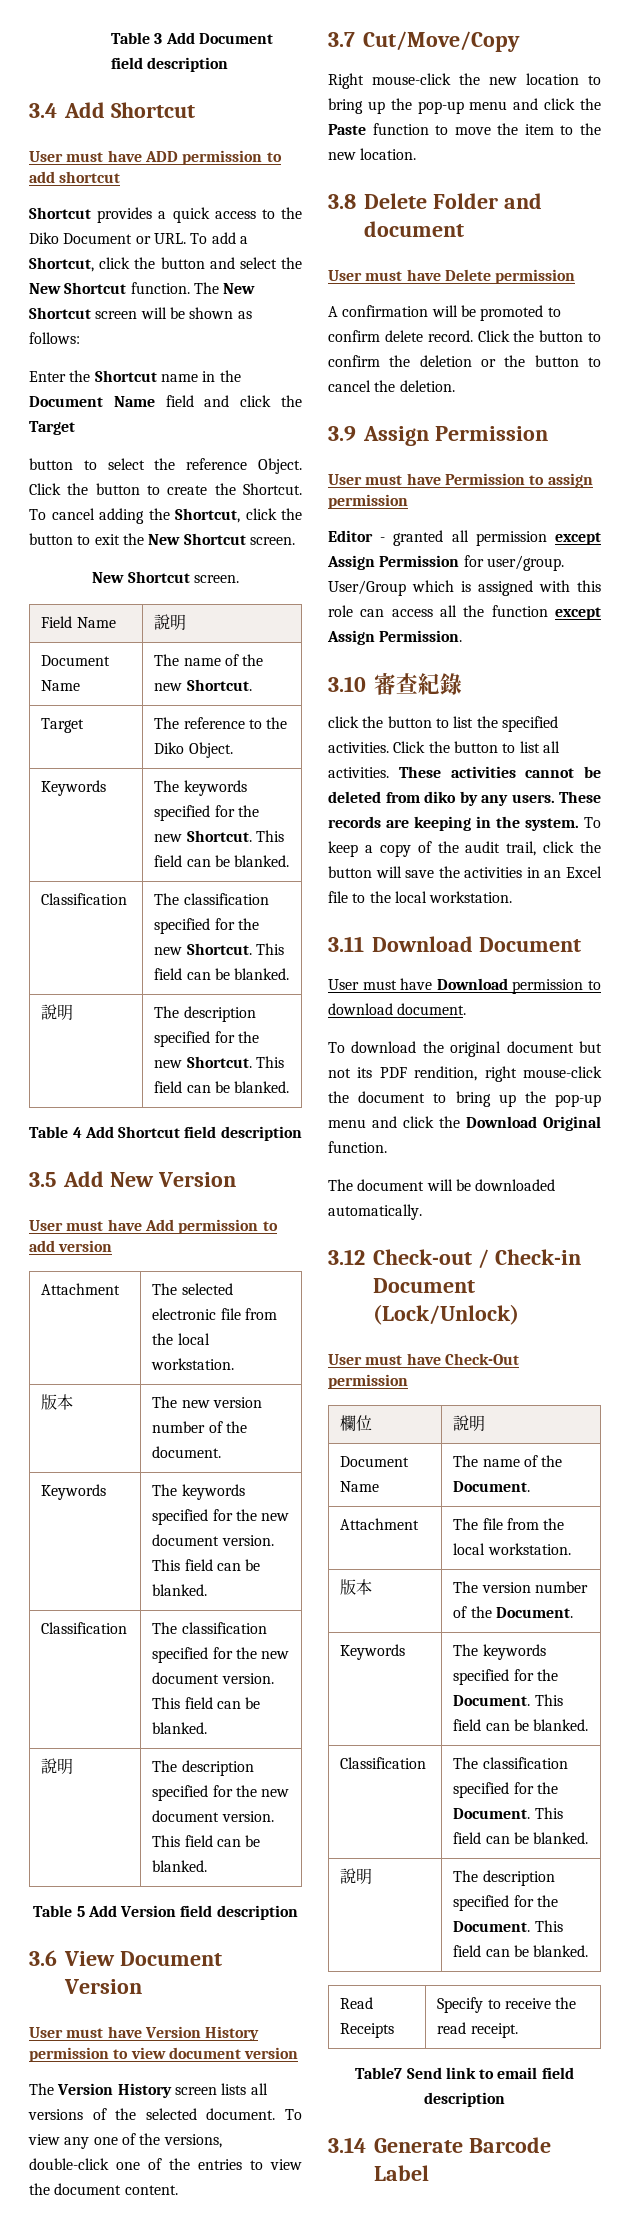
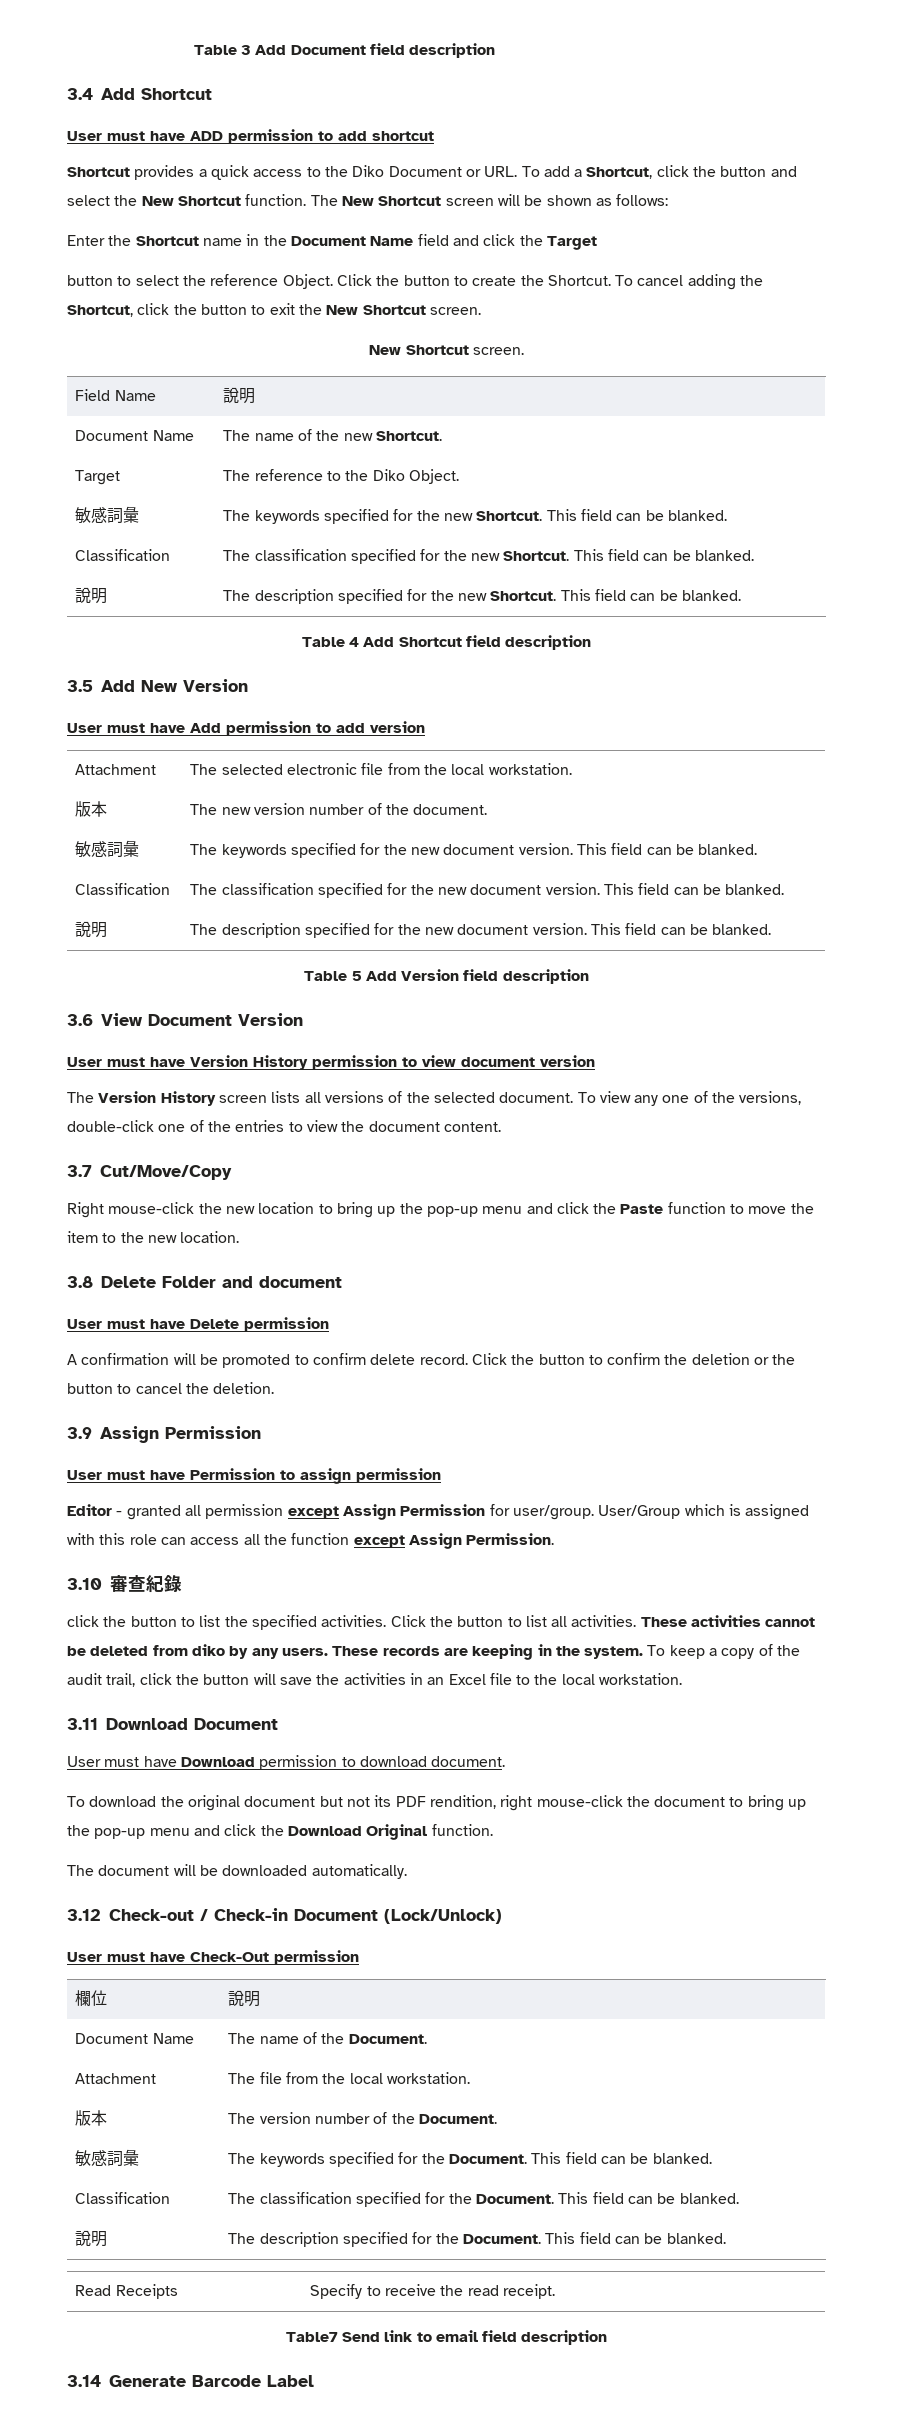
- Keywords | The keywords specified for the new Shortcut. This field can be blanked.
+ 敏感詞彙 | The keywords specified for the new Shortcut. This field can be blanked.
- Keywords | The keywords specified for the new document version. This field can be blanked.
+ 敏感詞彙 | The keywords specified for the new document version. This field can be blanked.
- Keywords | The keywords specified for the Document. This field can be blanked.
+ 敏感詞彙 | The keywords specified for the Document. This field can be blanked.

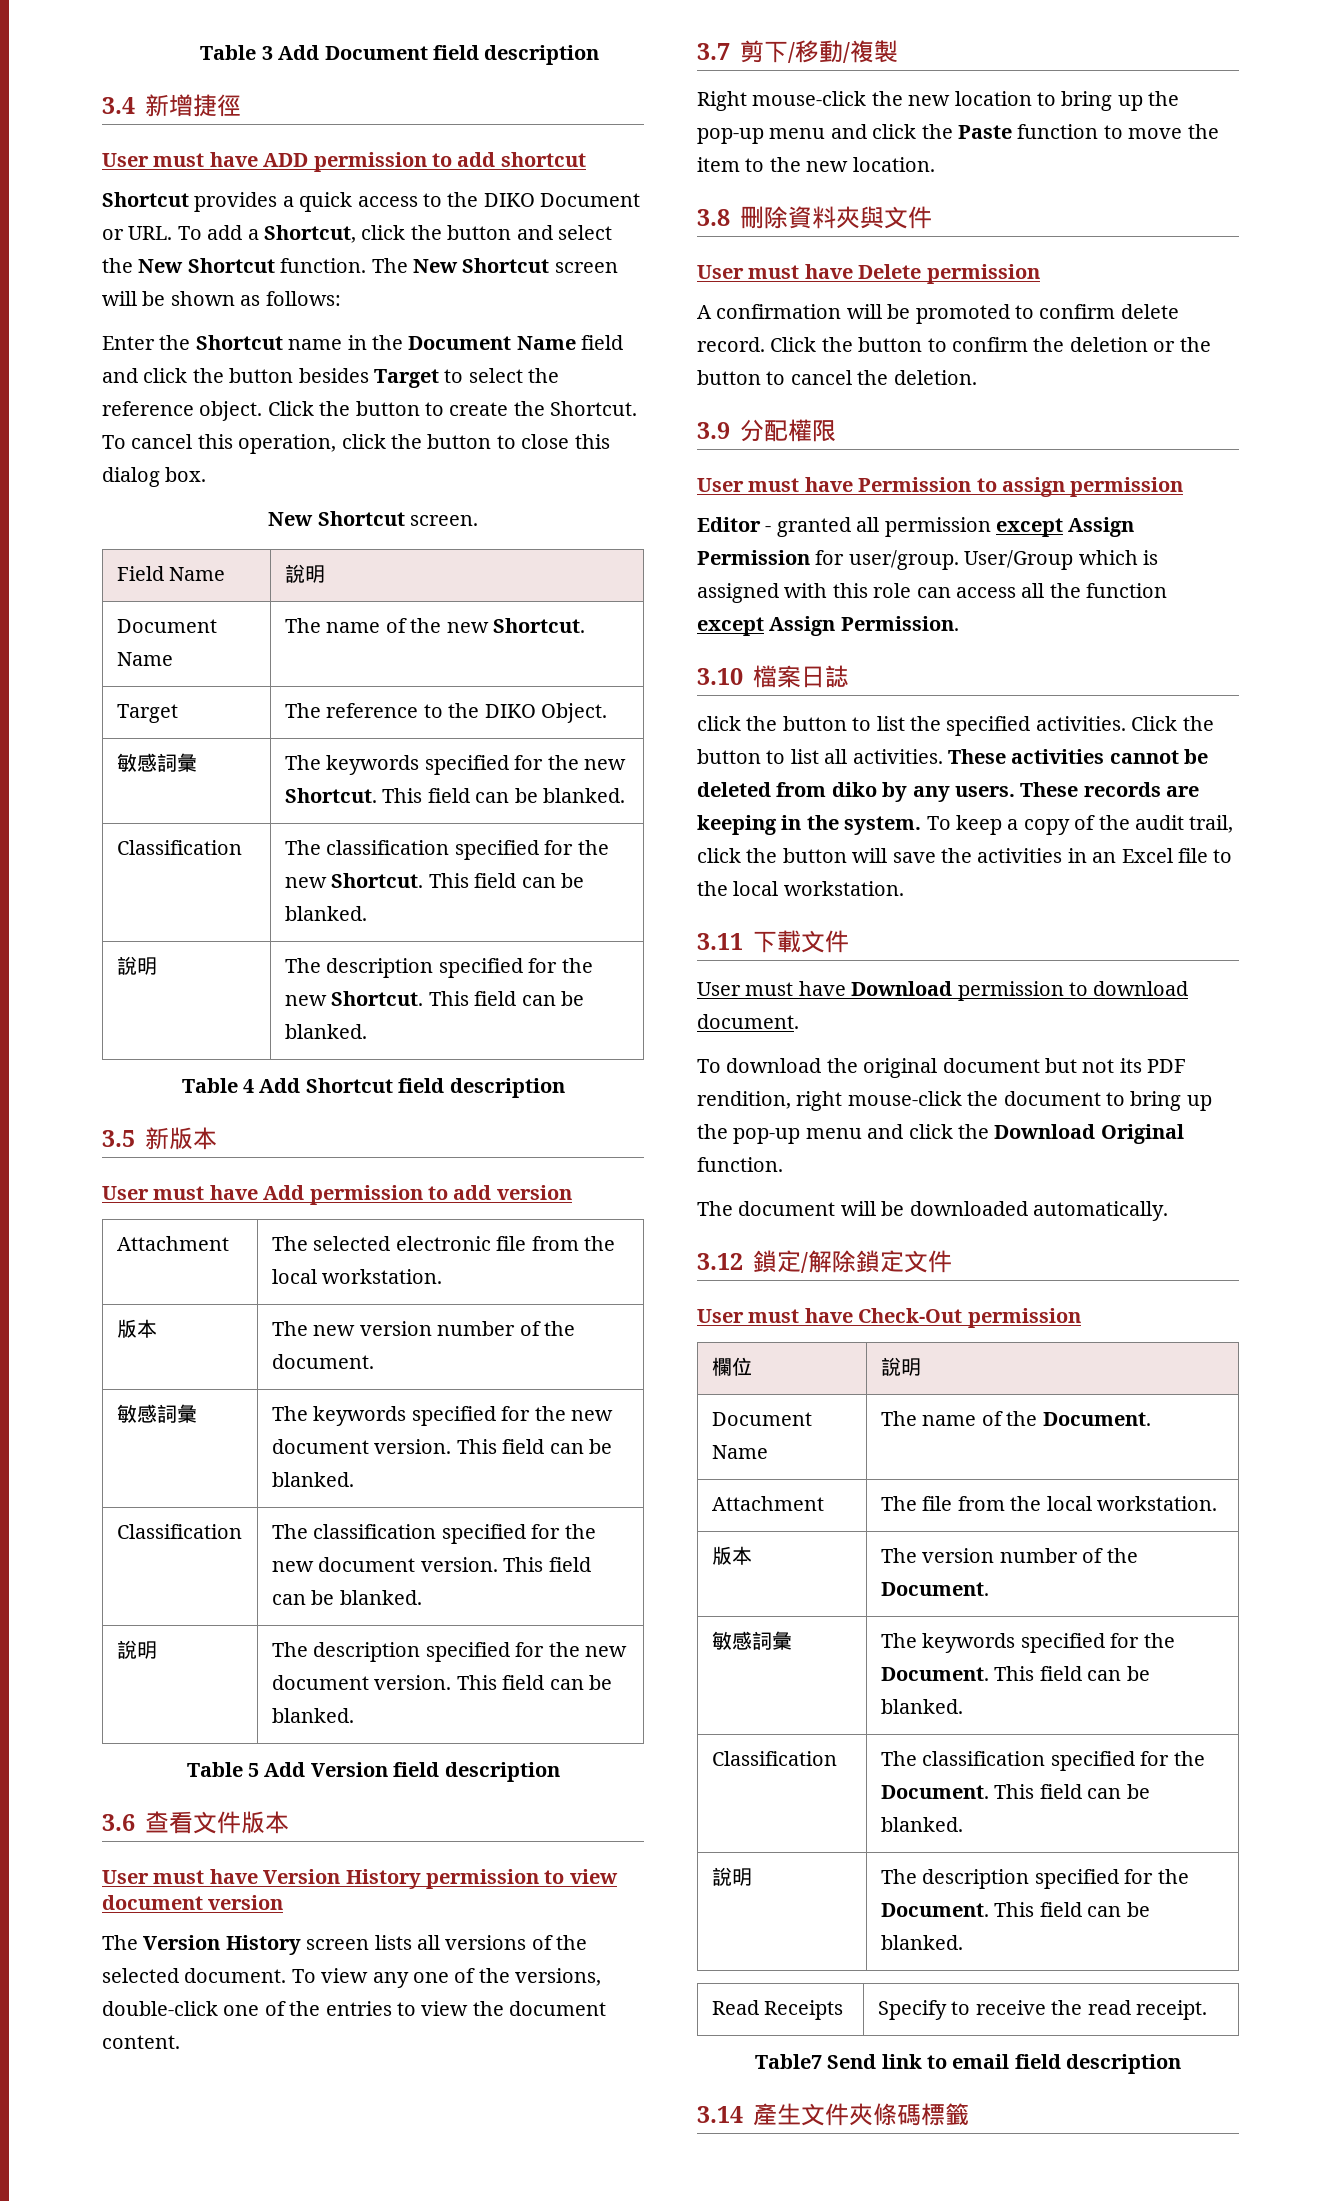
- 3.4 Add Shortcut
+ 3.4新增捷徑
- Shortcut provides a quick access to the Diko Document or URL. To add a Shortcut, click the button and select the New Shortcut function.
+ Shortcut provides a quick access to the DIKO Document or URL. To add a Shortcut, click the button and select the New Shortcut function.
- Enter the Shortcut name in the Document Name field and click the Target
- button to select the reference Object.
+ Enter the Shortcut name in the Document Name field and click the button besides Target to select the reference object.
- To cancel adding the Shortcut, click the button to exit the New Shortcut screen.
+ To cancel this operation, click the button to close this dialog box.
- Target | The reference to the Diko Object.
+ Target | The reference to the DIKO Object.
- 3.5 Add New Version
+ 3.5新版本
- 3.6 View Document Version
+ 3.6查看文件版本
- 3.7 Cut/Move/Copy
+ 3.7剪下/移動/複製
- 3.8 Delete Folder and document
+ 3.8刪除資料夾與文件
- 3.9 Assign Permission
+ 3.9分配權限
- 3.10審查紀錄
+ 3.10檔案日誌
- 3.11 Download Document
+ 3.11下載文件
- 3.12 Check-out / Check-in Document (Lock/Unlock)
+ 3.12鎖定/解除鎖定文件
- 3.14 Generate Barcode Label
+ 3.14產生文件夾條碼標籤

